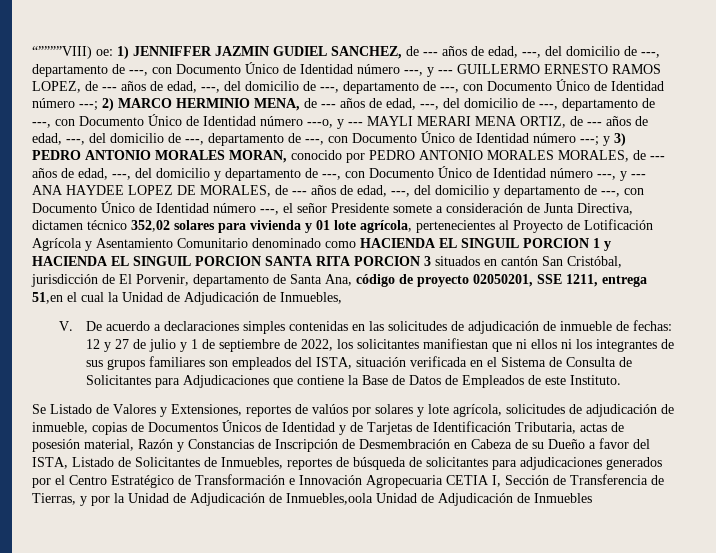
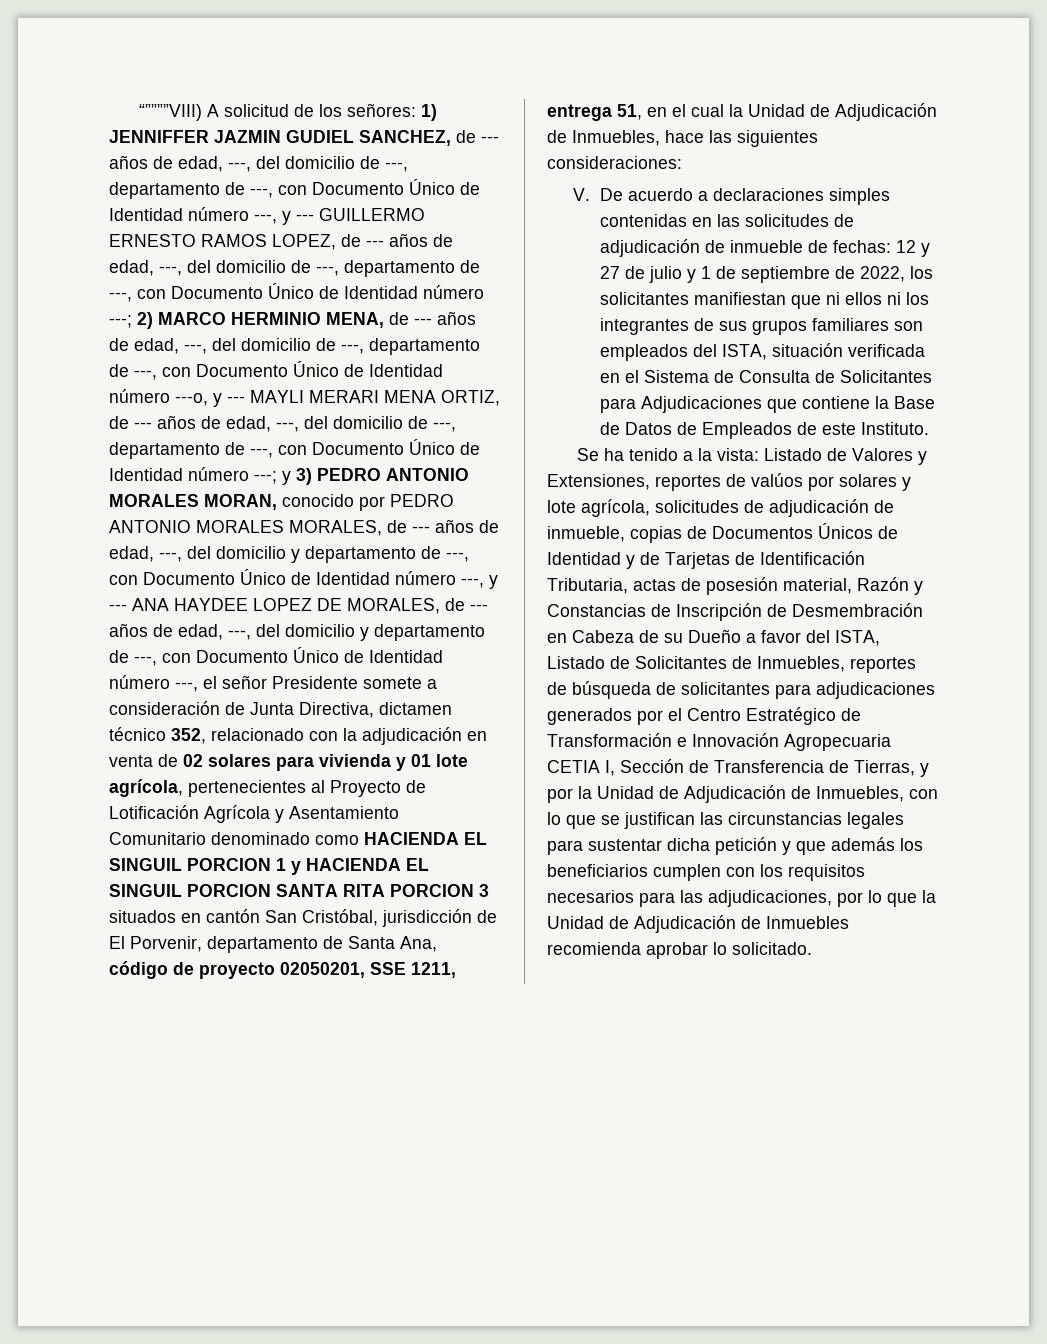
- “””””VIII) oe:
+ “””””VIII) A solicitud de los señores:
- y 3) PEDRO ANTONIO MORALES MORAN, conocido por PEDRO ANTONIO MORALES MORALES, de --- años de edad, ---, del domicilio y departamento de ---, con Documento Único de Identidad número ---, y --- ANA HAYDEE LOPEZ DE MORALES, de --- años de edad, ---, del domicilio y departamento de ---, con Documento Único de Identidad número ---, el señor Presidente somete a consideración de Junta Directiva, dictamen técnico 352,02 solares para vivienda y 01 lote agrícola, pertenecientes al Proyecto de Lotificación Agrícola y Asentamiento Comunitario denominado como HACIENDA EL SINGUIL PORCION 1 y HACIENDA EL SINGUIL PORCION SANTA RITA PORCION 3 situados en cantón San Cristóbal, jurisdicción de El Porvenir, departamento de Santa Ana, código de proyecto 02050201, SSE 1211, entrega 51,en el cual la Unidad de Adjudicación de Inmuebles,
+ y 3) PEDRO ANTONIO MORALES MORAN, conocido por PEDRO ANTONIO MORALES MORALES, de --- años de edad, ---, del domicilio y departamento de ---, con Documento Único de Identidad número ---, y --- ANA HAYDEE LOPEZ DE MORALES, de --- años de edad, ---, del domicilio y departamento de ---, con Documento Único de Identidad número ---, el señor Presidente somete a consideración de Junta Directiva, dictamen técnico 352, relacionado con la adjudicación en venta de 02 solares para vivienda y 01 lote agrícola, pertenecientes al Proyecto de Lotificación Agrícola y Asentamiento Comunitario denominado como HACIENDA EL SINGUIL PORCION 1 y HACIENDA EL SINGUIL PORCION SANTA RITA PORCION 3 situados en cantón San Cristóbal, jurisdicción de El Porvenir, departamento de Santa Ana, código de proyecto 02050201, SSE 1211, entrega 51, en el cual la Unidad de Adjudicación de Inmuebles, hace las siguientes consideraciones:
- Se Listado de Valores y Extensiones, reportes de valúos por solares y lote agrícola, solicitudes de adjudicación de inmueble, copias de Documentos Únicos de Identidad y de Tarjetas de Identificación Tributaria, actas de posesión material, Razón y Constancias de Inscripción de Desmembración en Cabeza de su Dueño a favor del ISTA, Listado de Solicitantes de Inmuebles, reportes de búsqueda de solicitantes para adjudicaciones generados por el Centro Estratégico de Transformación e Innovación Agropecuaria CETIA I, Sección de Transferencia de Tierras, y por la Unidad de Adjudicación de Inmuebles,oola Unidad de Adjudicación de Inmuebles
+ Se ha tenido a la vista: Listado de Valores y Extensiones, reportes de valúos por solares y lote agrícola, solicitudes de adjudicación de inmueble, copias de Documentos Únicos de Identidad y de Tarjetas de Identificación Tributaria, actas de posesión material, Razón y Constancias de Inscripción de Desmembración en Cabeza de su Dueño a favor del ISTA, Listado de Solicitantes de Inmuebles, reportes de búsqueda de solicitantes para adjudicaciones generados por el Centro Estratégico de Transformación e Innovación Agropecuaria CETIA I, Sección de Transferencia de Tierras, y por la Unidad de Adjudicación de Inmuebles, con lo que se justifican las circunstancias legales para sustentar dicha petición y que además los beneficiarios cumplen con los requisitos necesarios para las adjudicaciones, por lo que la Unidad de Adjudicación de Inmuebles recomienda aprobar lo solicitado.

